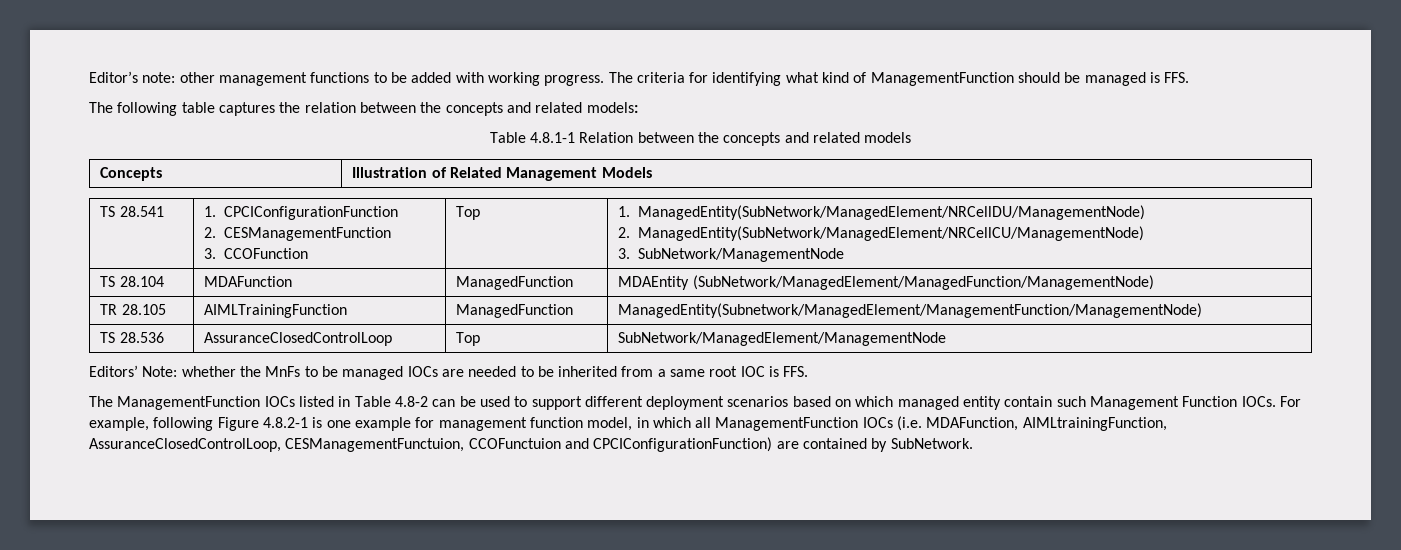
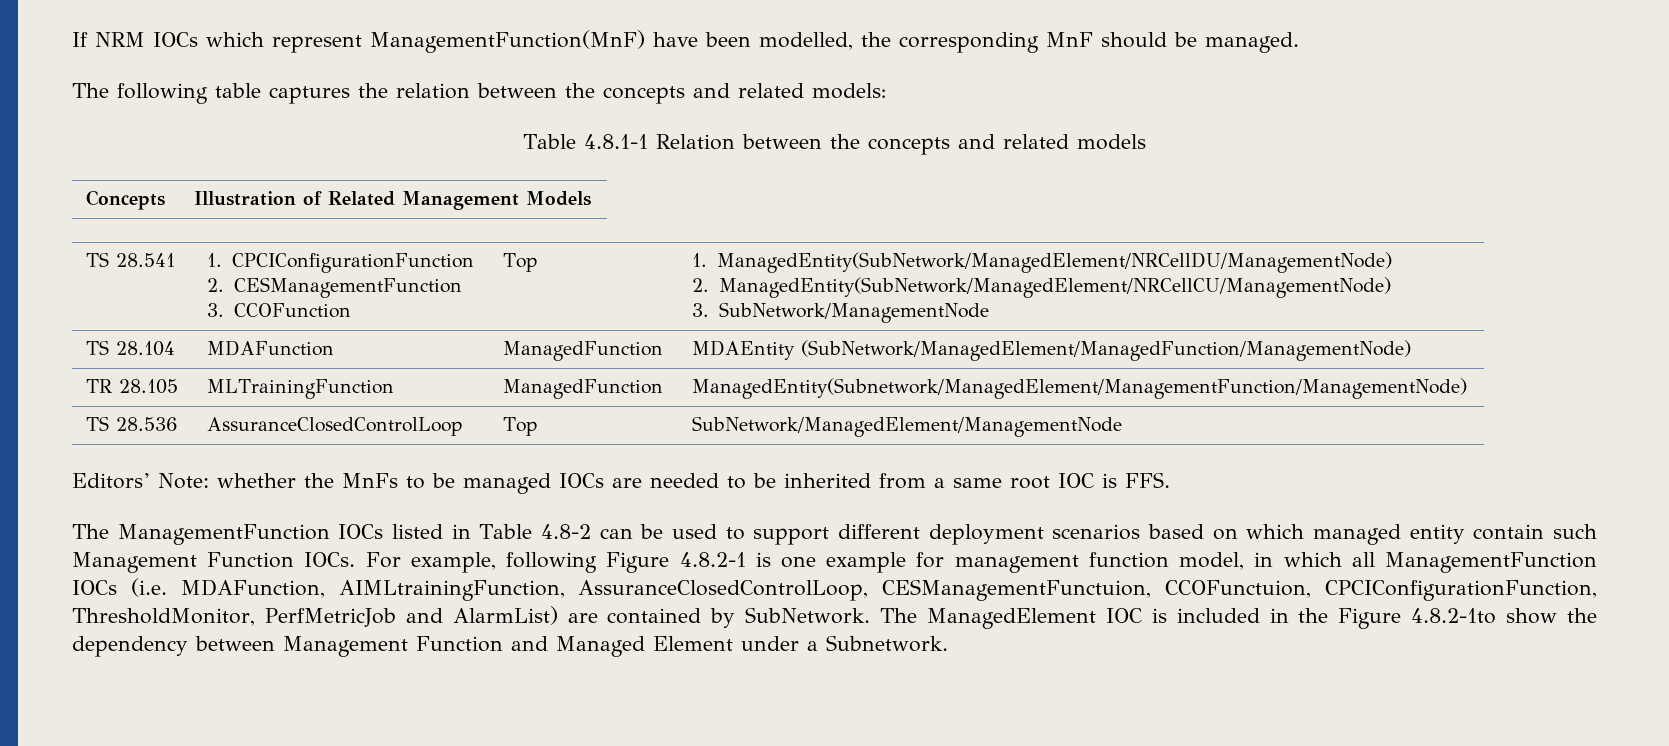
- Editor’s note: other management functions to be added with working progress. The criteria for identifying what kind of ManagementFunction should be managed is FFS.
+ If NRM IOCs which represent ManagementFunction(MnF) have been modelled, the corresponding MnF should be managed.
- TR 28.105 | AIMLTrainingFunction | ManagedFunction | ManagedEntity(Subnetwork/ManagedElement/ManagementFunction/ManagementNode)
+ TR 28.105 | MLTrainingFunction | ManagedFunction | ManagedEntity(Subnetwork/ManagedElement/ManagementFunction/ManagementNode)
- For example, following Figure 4.8.2-1 is one example for management function model, in which all ManagementFunction IOCs (i.e. MDAFunction, AIMLtrainingFunction, AssuranceClosedControlLoop, CESManagementFunctuion, CCOFunctuion and CPCIConfigurationFunction) are contained by SubNetwork.
+ For example, following Figure 4.8.2-1 is one example for management function model, in which all ManagementFunction IOCs (i.e. MDAFunction, AIMLtrainingFunction, AssuranceClosedControlLoop, CESManagementFunctuion, CCOFunctuion, CPCIConfigurationFunction, ThresholdMonitor, PerfMetricJob and AlarmList) are contained by SubNetwork. The ManagedElement IOC is included in the Figure 4.8.2-1to show the dependency between Management Function and Managed Element under a Subnetwork.

